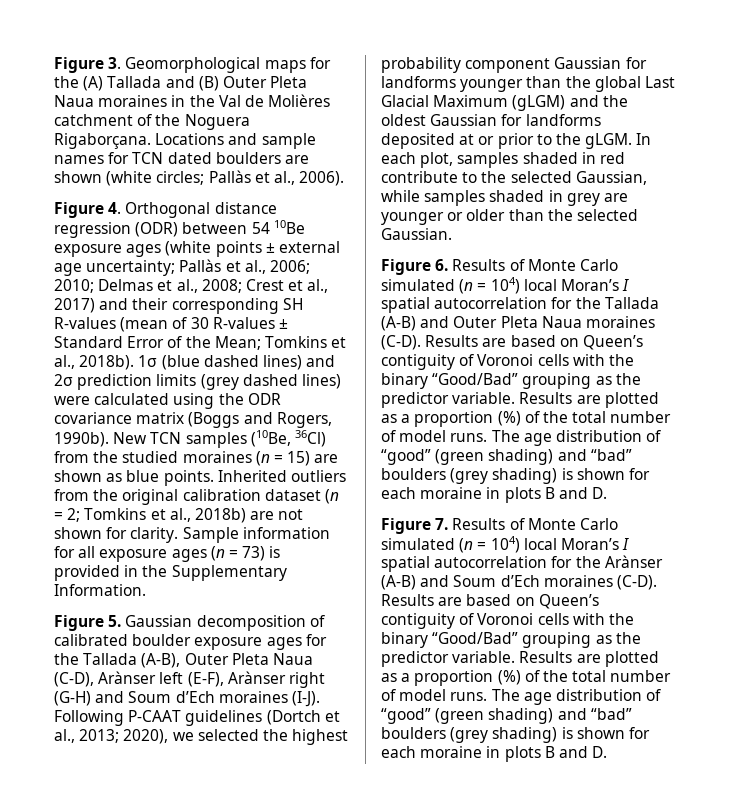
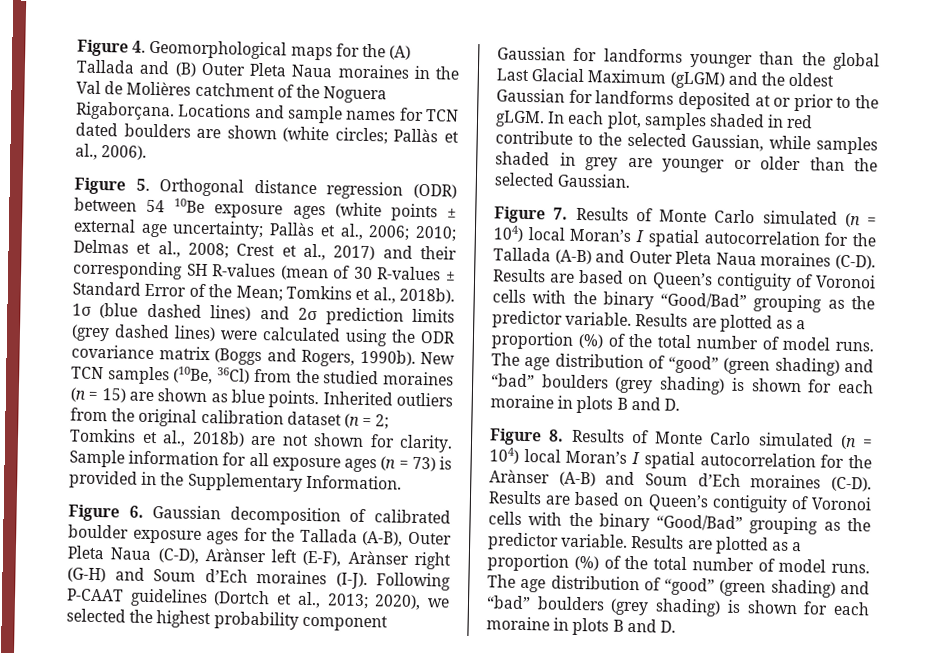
- Figure 3. Geomorphological maps for the (A) Tallada and (B) Outer Pleta Naua moraines in the Val de Molières catchment of the Noguera Rigaborçana.
+ Figure 4. Geomorphological maps for the (A) Tallada and (B) Outer Pleta Naua moraines in the Val de Molières catchment of the Noguera Rigaborçana.
- Figure 4. Orthogonal distance regression (ODR) between 54 10Be exposure ages (white points ± external age uncertainty; Pallàs et al., 2006; 2010; Delmas et al., 2008; Crest et al., 2017) and their corresponding SH R-values (mean of 30 R-values ± Standard Error of the Mean; Tomkins et al., 2018b).
+ Figure 5. Orthogonal distance regression (ODR) between 54 10Be exposure ages (white points ± external age uncertainty; Pallàs et al., 2006; 2010; Delmas et al., 2008; Crest et al., 2017) and their corresponding SH R-values (mean of 30 R-values ± Standard Error of the Mean; Tomkins et al., 2018b).
- Figure 5. Gaussian decomposition of calibrated boulder exposure ages for the Tallada (A-B), Outer Pleta Naua (C-D), Arànser left (E-F), Arànser right (G-H) and Soum d’Ech moraines (I-J).
+ Figure 6. Gaussian decomposition of calibrated boulder exposure ages for the Tallada (A-B), Outer Pleta Naua (C-D), Arànser left (E-F), Arànser right (G-H) and Soum d’Ech moraines (I-J).
- Figure 6. Results of Monte Carlo simulated (n = 104) local Moran’s I spatial autocorrelation for the Tallada (A-B) and Outer Pleta Naua moraines (C-D).
+ Figure 7. Results of Monte Carlo simulated (n = 104) local Moran’s I spatial autocorrelation for the Tallada (A-B) and Outer Pleta Naua moraines (C-D).
- Figure 7. Results of Monte Carlo simulated (n = 104) local Moran’s I spatial autocorrelation for the Arànser (A-B) and Soum d’Ech moraines (C-D).
+ Figure 8. Results of Monte Carlo simulated (n = 104) local Moran’s I spatial autocorrelation for the Arànser (A-B) and Soum d’Ech moraines (C-D).

